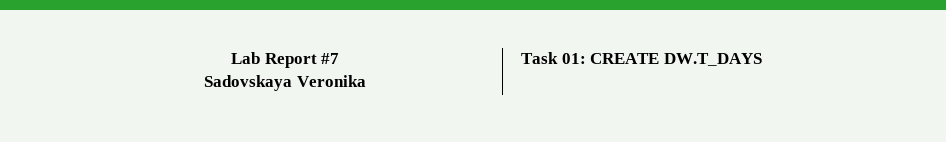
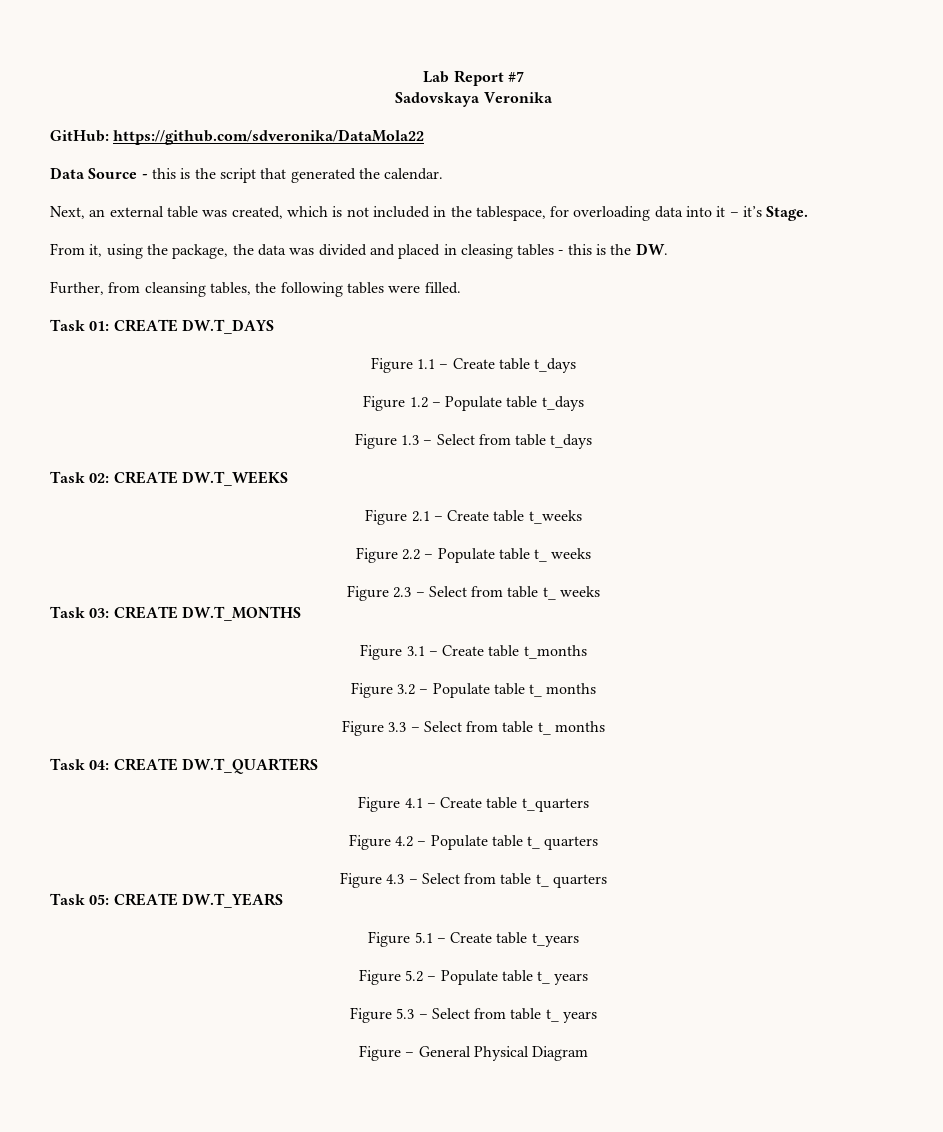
+ GitHub: https://github.com/sdveronika/DataMola22
+ Data Source - this is the script that generated the calendar.
+ Next, an external table was created, which is not included in the tablespace, for overloading data into it – it’s Stage.
+ From it, using the package, the data was divided and placed in cleasing tables - this is the DW.
+ Further, from cleansing tables, the following tables were filled.
  Task 01: CREATE DW.T_DAYS
+ Figure 1.1 – Create table t_days
+ Figure 1.2 – Populate table t_days
+ Figure 1.3 – Select from table t_days
+ Task 02: CREATE DW.T_WEEKS
+ Figure 2.1 – Create table t_weeks
+ Figure 2.2 – Populate table t_ weeks
+ Figure 2.3 – Select from table t_ weeks
+ Task 03: CREATE DW.T_MONTHS
+ Figure 3.1 – Create table t_months
+ Figure 3.2 – Populate table t_ months
+ Figure 3.3 – Select from table t_ months
+ Task 04: CREATE DW.T_QUARTERS
+ Figure 4.1 – Create table t_quarters
+ Figure 4.2 – Populate table t_ quarters
+ Figure 4.3 – Select from table t_ quarters
+ Task 05: CREATE DW.T_YEARS
+ Figure 5.1 – Create table t_years
+ Figure 5.2 – Populate table t_ years
+ Figure 5.3 – Select from table t_ years
+ Figure – General Physical Diagram

